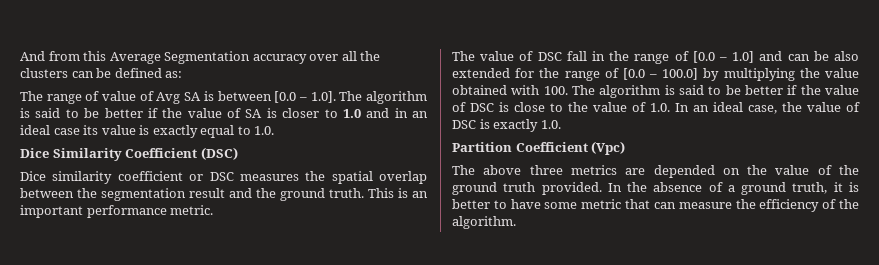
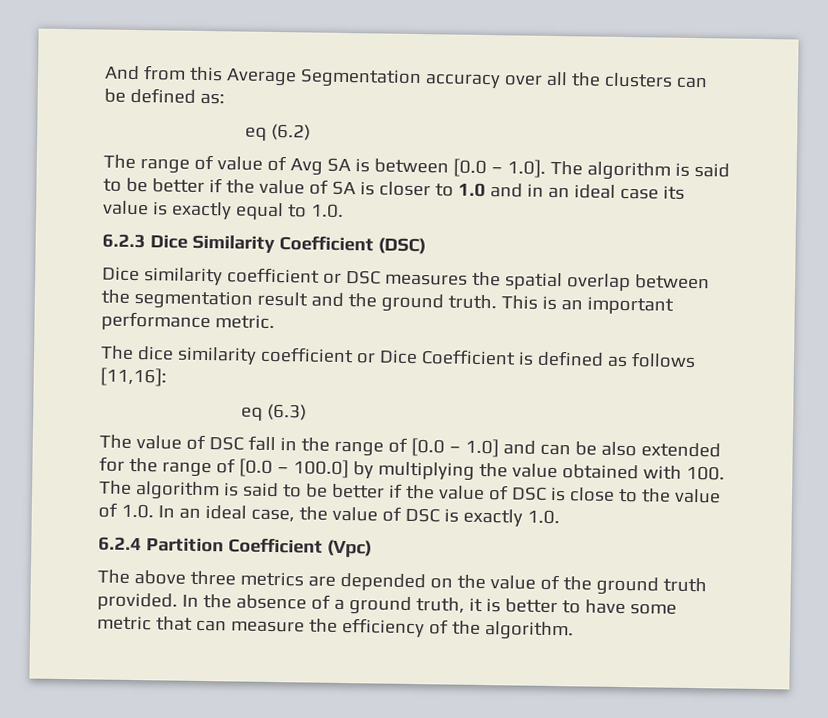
+ eq (6.2)
- Dice Similarity Coefficient (DSC)
+ 6.2.3 Dice Similarity Coefficient (DSC)
+ The dice similarity coefficient or Dice Coefficient is defined as follows [11,16]:
+ eq (6.3)
- Partition Coefficient (Vpc)
+ 6.2.4 Partition Coefficient (Vpc)

